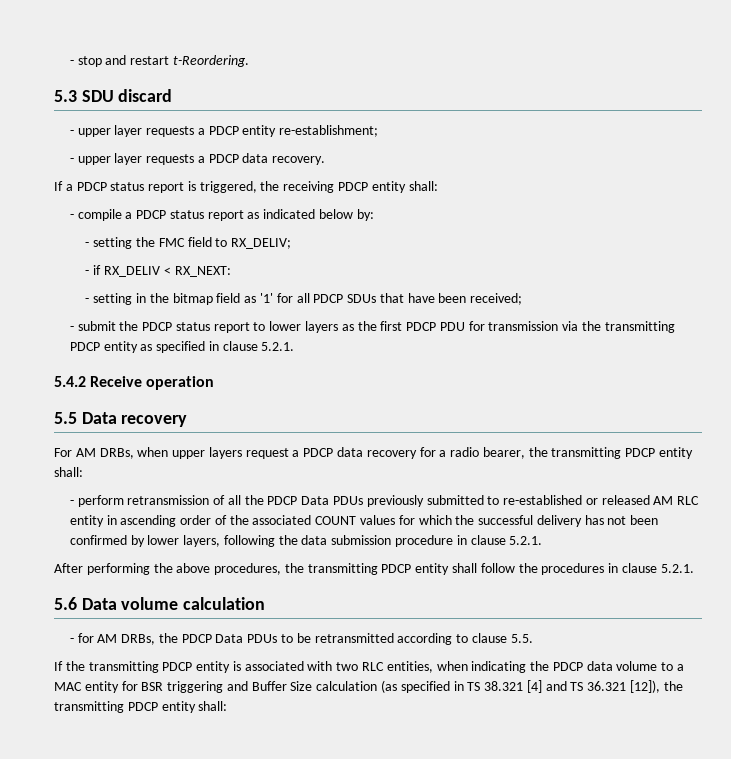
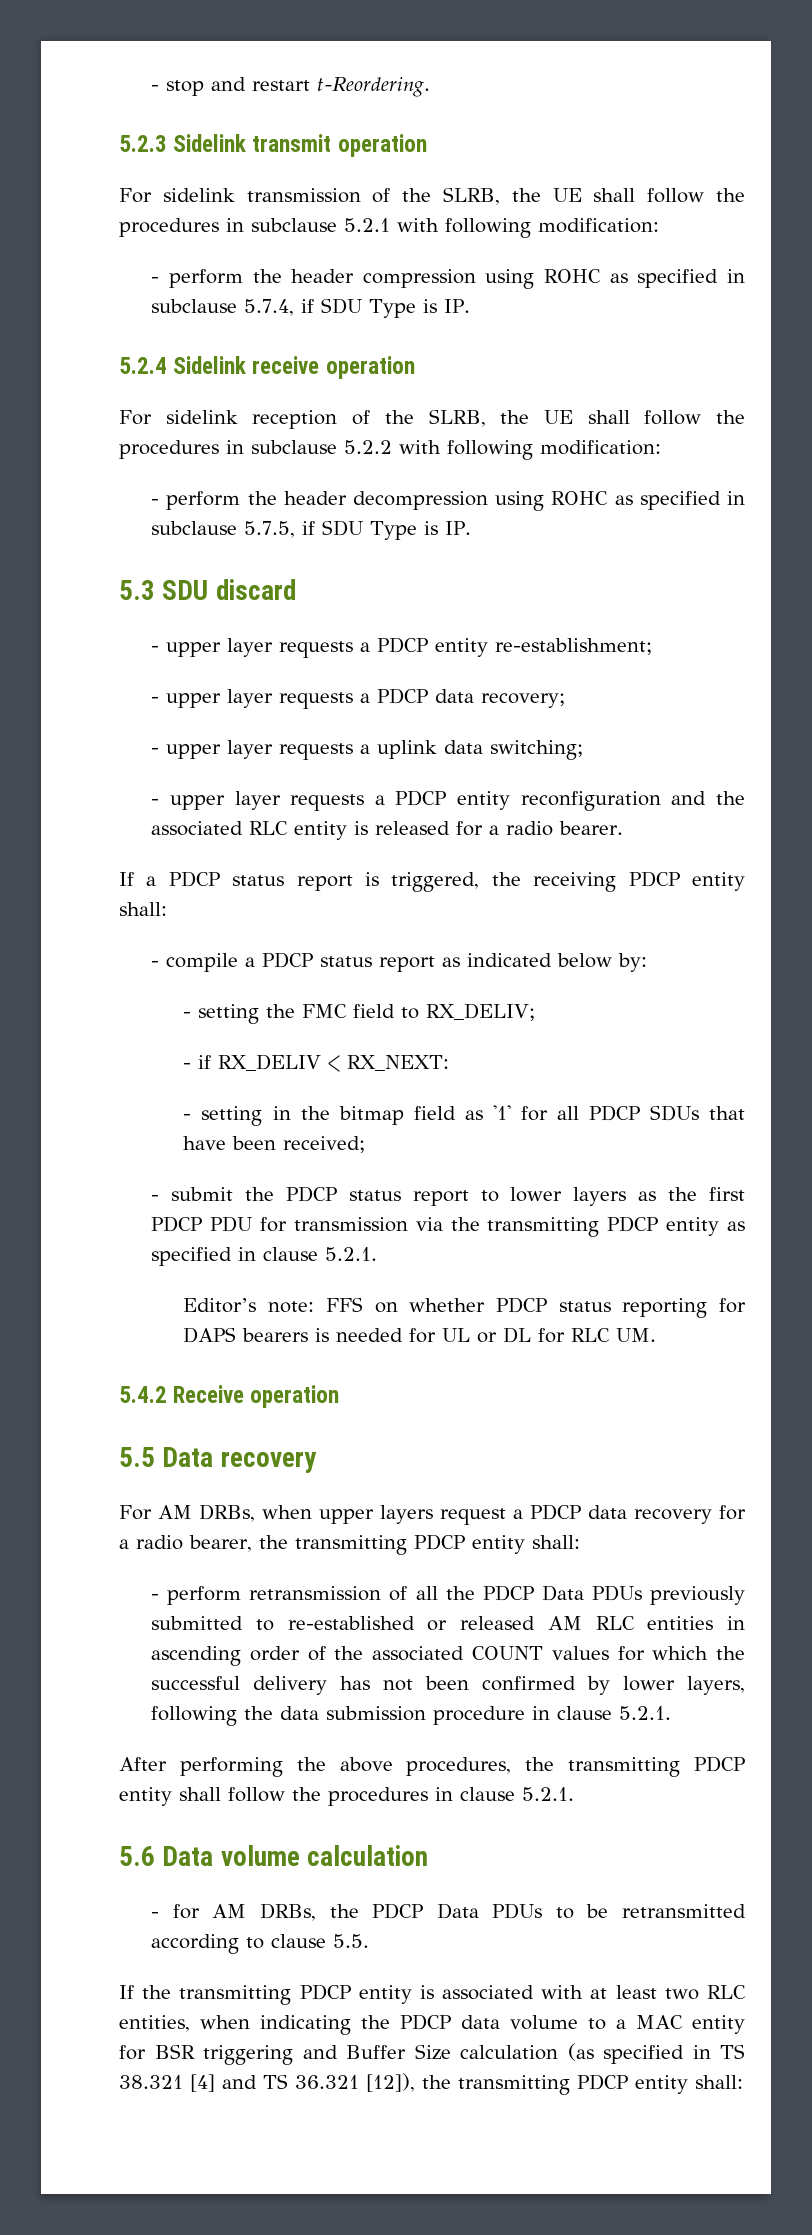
+ 5.2.3 Sidelink transmit operation
+ For sidelink transmission of the SLRB, the UE shall follow the procedures in subclause 5.2.1 with following modification:
+ - perform the header compression using ROHC as specified in subclause 5.7.4, if SDU Type is IP.
+ 5.2.4 Sidelink receive operation
+ For sidelink reception of the SLRB, the UE shall follow the procedures in subclause 5.2.2 with following modification:
+ - perform the header decompression using ROHC as specified in subclause 5.7.5, if SDU Type is IP.
- - upper layer requests a PDCP data recovery.
+ - upper layer requests a PDCP data recovery;
+ - upper layer requests a uplink data switching;
+ - upper layer requests a PDCP entity reconfiguration and the associated RLC entity is released for a radio bearer.
+ Editor’s note: FFS on whether PDCP status reporting for DAPS bearers is needed for UL or DL for RLC UM.
- - perform retransmission of all the PDCP Data PDUs previously submitted to re-established or released AM RLC entity in ascending order of the associated COUNT values for which the successful delivery has not been confirmed by lower layers, following the data submission procedure in clause 5.2.1.
+ - perform retransmission of all the PDCP Data PDUs previously submitted to re-established or released AM RLC entities in ascending order of the associated COUNT values for which the successful delivery has not been confirmed by lower layers, following the data submission procedure in clause 5.2.1.
- If the transmitting PDCP entity is associated with two RLC entities, when indicating the PDCP data volume to a MAC entity for BSR triggering and Buffer Size calculation (as specified in TS 38.321 [4] and TS 36.321 [12]), the transmitting PDCP entity shall:
+ If the transmitting PDCP entity is associated with at least two RLC entities, when indicating the PDCP data volume to a MAC entity for BSR triggering and Buffer Size calculation (as specified in TS 38.321 [4] and TS 36.321 [12]), the transmitting PDCP entity shall:

